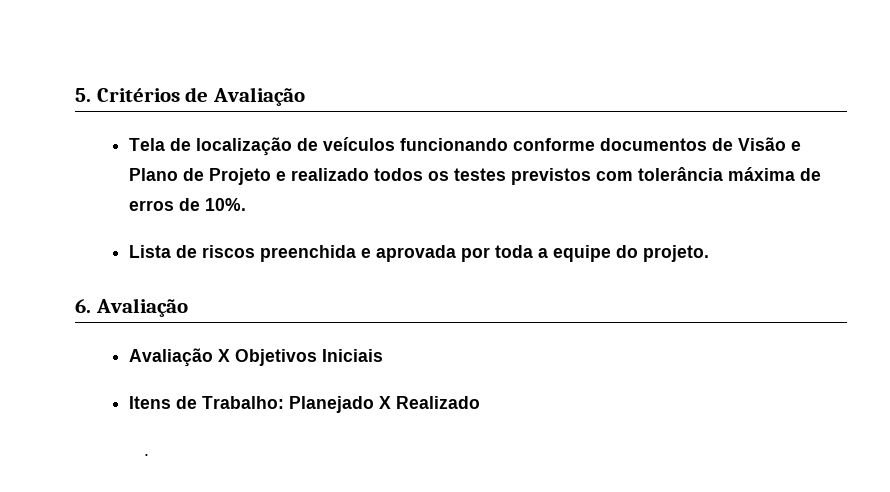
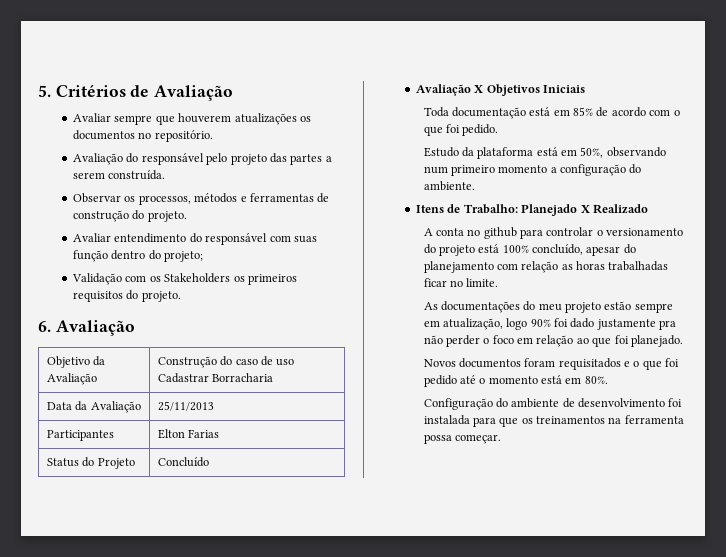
- Tela de localização de veículos funcionando conforme documentos de Visão e Plano de Projeto e realizado todos os testes previstos com tolerância máxima de erros de 10%.
- Lista de riscos preenchida e aprovada por toda a equipe do projeto.
+ Avaliar sempre que houverem atualizações os documentos no repositório.
+ Avaliação do responsável pelo projeto das partes a serem construída.
+ Observar os processos, métodos e ferramentas de construção do projeto.
+ Avaliar entendimento do responsável com suas função dentro do projeto;
+ Validação com os Stakeholders os primeiros requisitos do projeto.
  6. Avaliação
+ Objetivo da Avaliação | Construção do caso de uso Cadastrar Borracharia
+ Data da Avaliação | 25/11/2013
+ Participantes | Elton Farias
+ Status do Projeto | Concluído
  Avaliação X Objetivos Iniciais
+ Toda documentação está em 85% de acordo com o que foi pedido.
+ Estudo da plataforma está em 50%, observando num primeiro momento a configuração do ambiente.
- .
+ A conta no github para controlar o versionamento do projeto está 100% concluído, apesar do planejamento com relação as horas trabalhadas ficar no limite.
+ As documentações do meu projeto estão sempre em atualização, logo 90% foi dado justamente pra não perder o foco em relação ao que foi planejado.
+ Novos documentos foram requisitados e o que foi pedido até o momento está em 80%.
+ Configuração do ambiente de desenvolvimento foi instalada para que os treinamentos na ferramenta possa começar.

